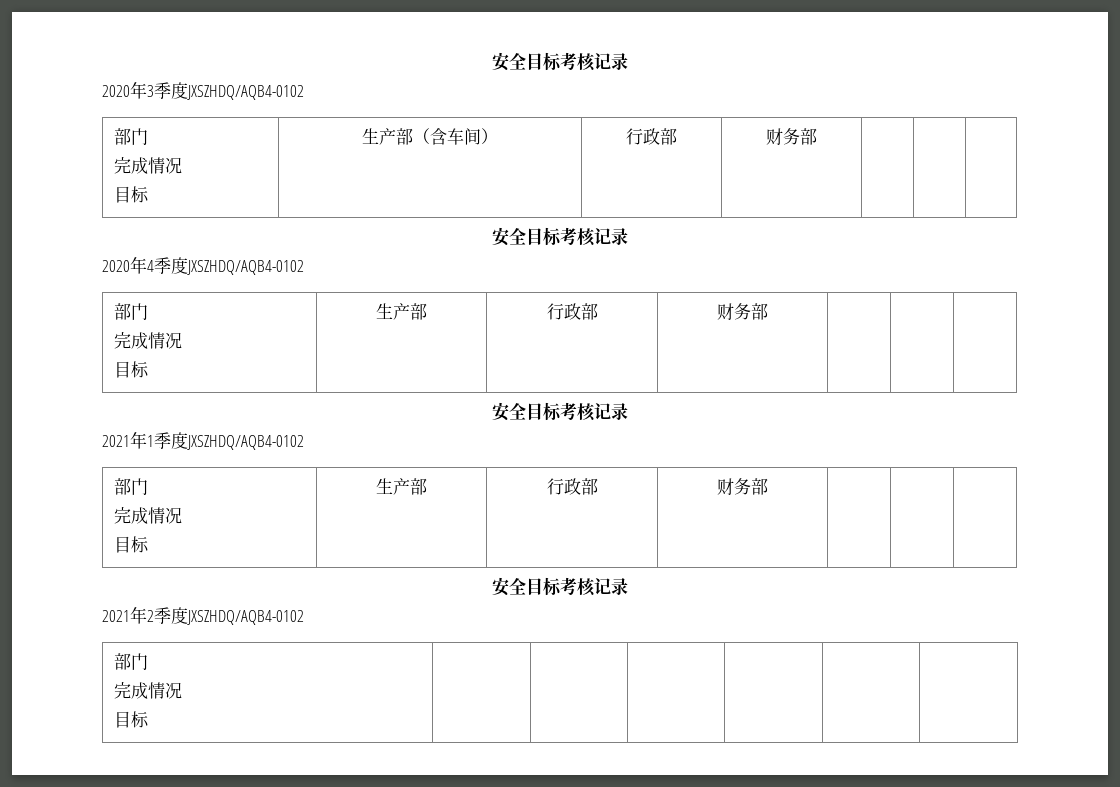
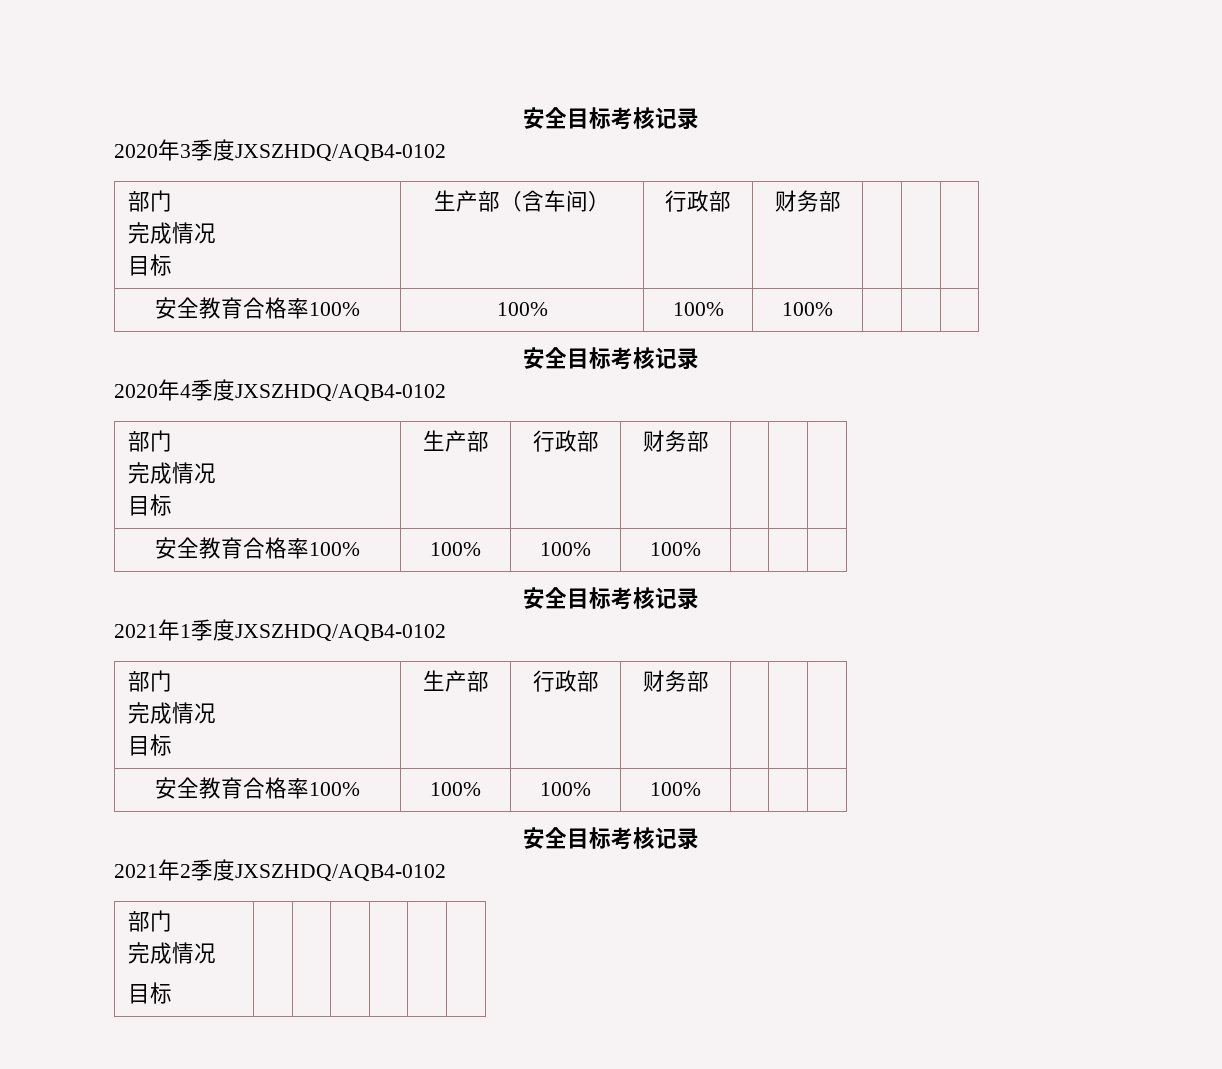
  2020年3季度JXSZHDQ/AQB4-0102
  部门
  完成情况
  目标 | 生产部（含车间） | 行政部 | 财务部 | | |
+ 安全教育合格率100% | 100% | 100% | 100% | | |
  2020年4季度JXSZHDQ/AQB4-0102
  部门
  完成情况
  目标 | 生产部 | 行政部 | 财务部 | | |
+ 安全教育合格率100% | 100% | 100% | 100% | | |
  2021年1季度JXSZHDQ/AQB4-0102
  部门
  完成情况
  目标 | 生产部 | 行政部 | 财务部 | | |
+ 安全教育合格率100% | 100% | 100% | 100% | | |

